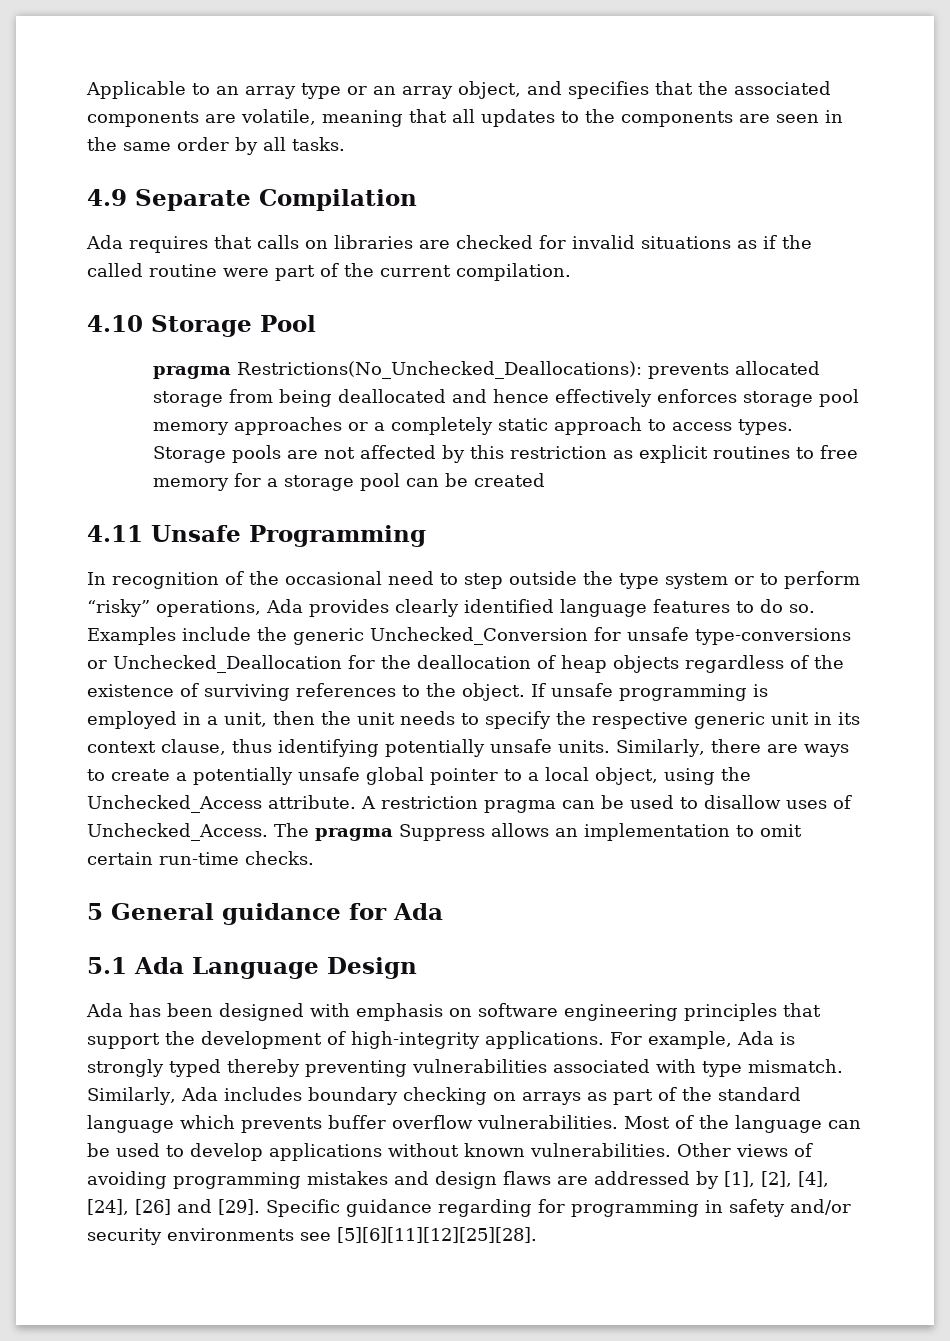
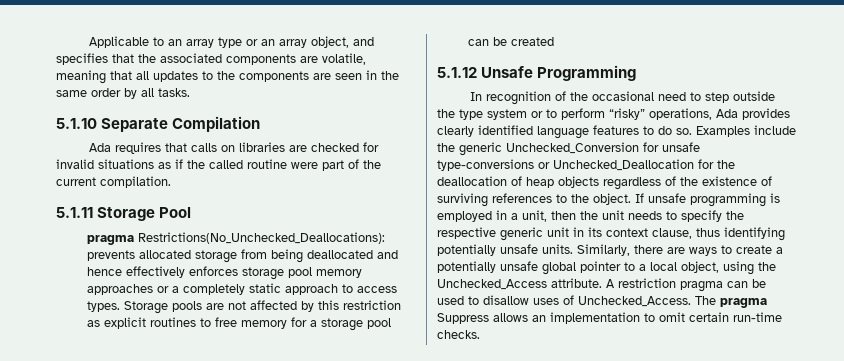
- 4.9 Separate Compilation
+ 5.1.10 Separate Compilation
- 4.10 Storage Pool
+ 5.1.11 Storage Pool
- 4.11 Unsafe Programming
+ 5.1.12 Unsafe Programming
- 5 General guidance for Ada
- 5.1 Ada Language Design
- Ada has been designed with emphasis on software engineering principles that support the development of high-integrity applications. For example, Ada is strongly typed thereby preventing vulnerabilities associated with type mismatch. Similarly, Ada includes boundary checking on arrays as part of the standard language which prevents buffer overflow vulnerabilities. Most of the language can be used to develop applications without known vulnerabilities. Other views of avoiding programming mistakes and design flaws are addressed by [1], [2], [4], [24], [26] and [29]. Specific guidance regarding for programming in safety and/or security environments see [5][6][11][12][25][28].

